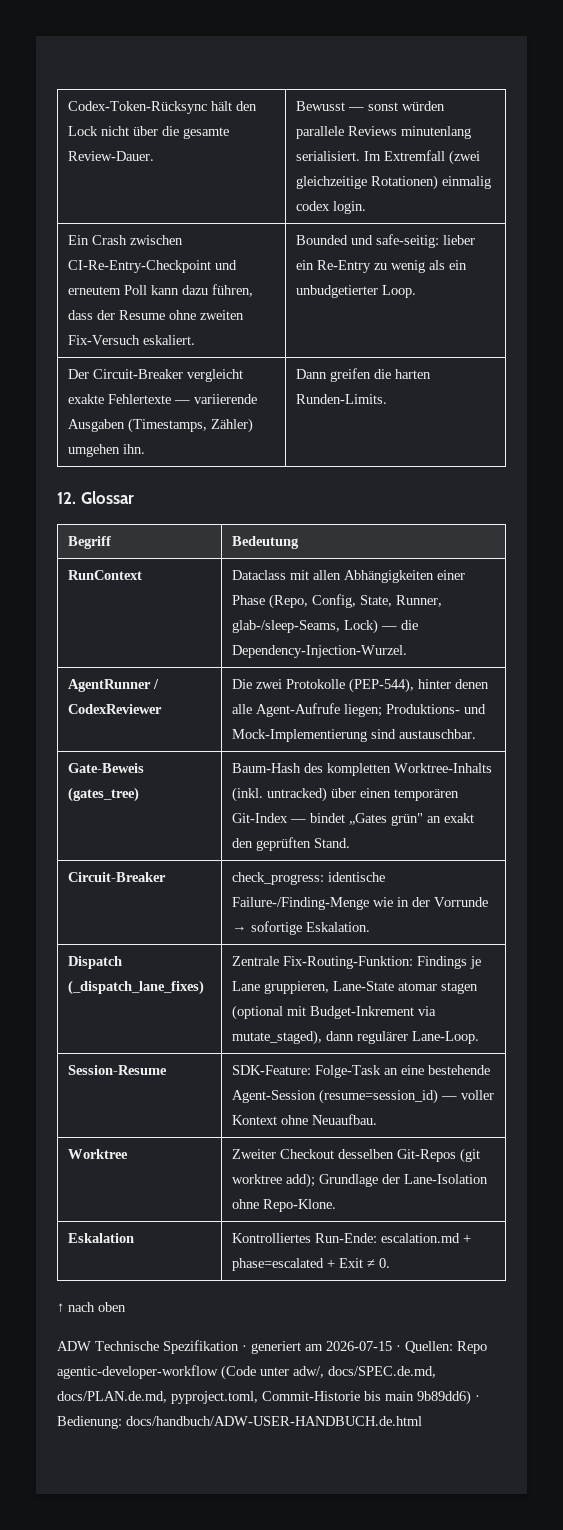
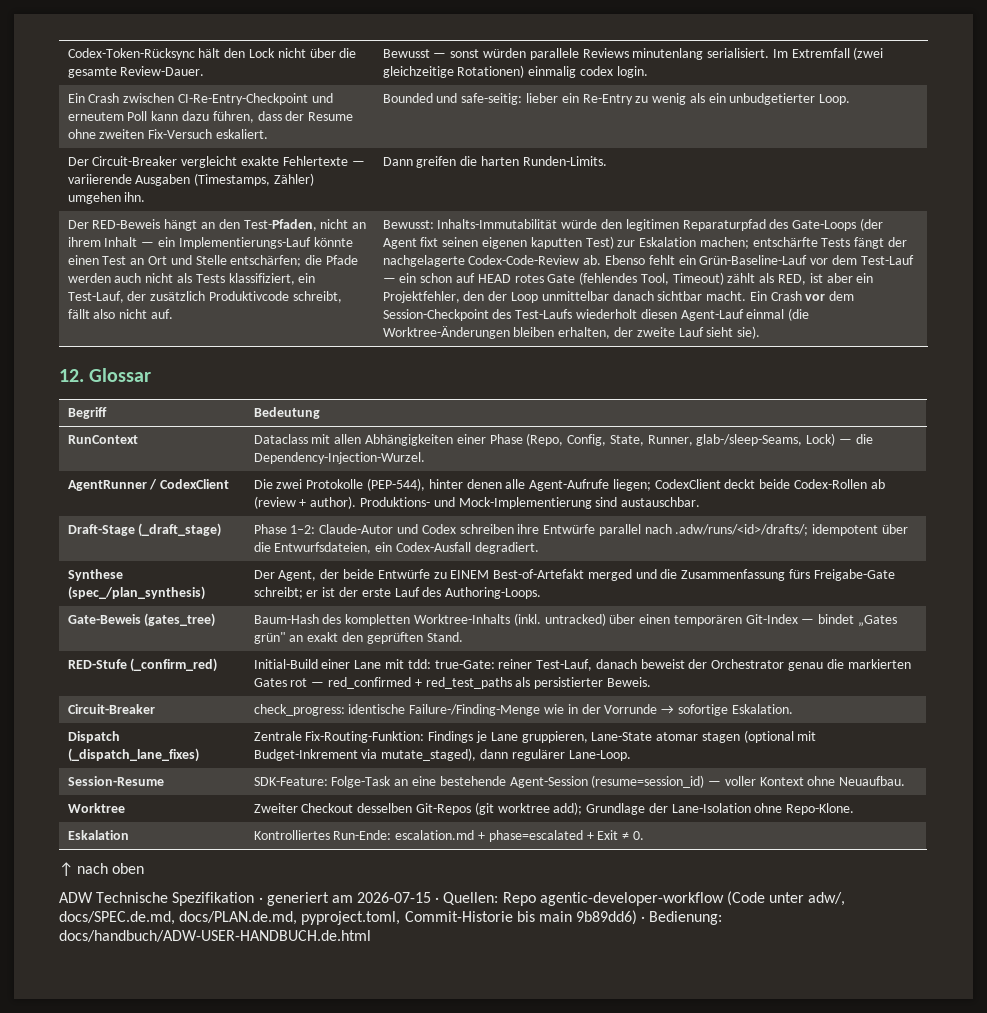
+ Der RED-Beweis hängt an den Test-Pfaden, nicht an ihrem Inhalt — ein Implementierungs-Lauf könnte einen Test an Ort und Stelle entschärfen; die Pfade werden auch nicht als Tests klassifiziert, ein Test-Lauf, der zusätzlich Produktivcode schreibt, fällt also nicht auf. | Bewusst: Inhalts-Immutabilität würde den legitimen Reparaturpfad des Gate-Loops (der Agent fixt seinen eigenen kaputten Test) zur Eskalation machen; entschärfte Tests fängt der nachgelagerte Codex-Code-Review ab. Ebenso fehlt ein Grün-Baseline-Lauf vor dem Test-Lauf — ein schon auf HEAD rotes Gate (fehlendes Tool, Timeout) zählt als RED, ist aber ein Projektfehler, den der Loop unmittelbar danach sichtbar macht. Ein Crash vor dem Session-Checkpoint des Test-Laufs wiederholt diesen Agent-Lauf einmal (die Worktree-Änderungen bleiben erhalten, der zweite Lauf sieht sie).
- AgentRunner / CodexReviewer | Die zwei Protokolle (PEP-544), hinter denen alle Agent-Aufrufe liegen; Produktions- und Mock-Implementierung sind austauschbar.
+ AgentRunner / CodexClient | Die zwei Protokolle (PEP-544), hinter denen alle Agent-Aufrufe liegen; CodexClient deckt beide Codex-Rollen ab (review + author). Produktions- und Mock-Implementierung sind austauschbar.
+ Draft-Stage (_draft_stage) | Phase 1–2: Claude-Autor und Codex schreiben ihre Entwürfe parallel nach .adw/runs/<id>/drafts/; idempotent über die Entwurfsdateien, ein Codex-Ausfall degradiert.
+ Synthese (spec_/plan_synthesis) | Der Agent, der beide Entwürfe zu EINEM Best-of-Artefakt merged und die Zusammenfassung fürs Freigabe-Gate schreibt; er ist der erste Lauf des Authoring-Loops.
+ RED-Stufe (_confirm_red) | Initial-Build einer Lane mit tdd: true-Gate: reiner Test-Lauf, danach beweist der Orchestrator genau die markierten Gates rot — red_confirmed + red_test_paths als persistierter Beweis.

